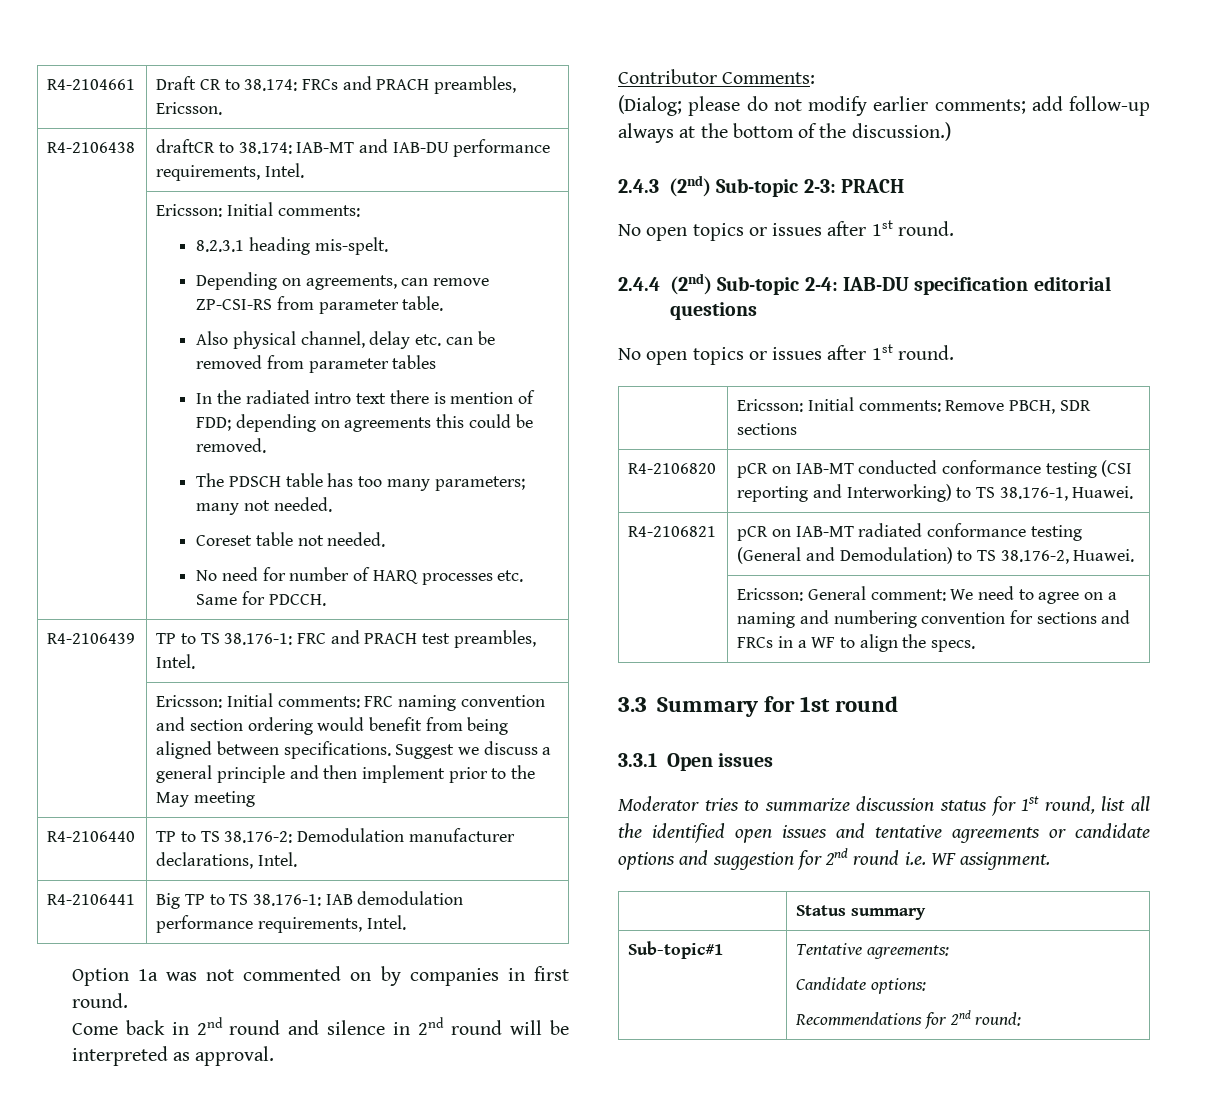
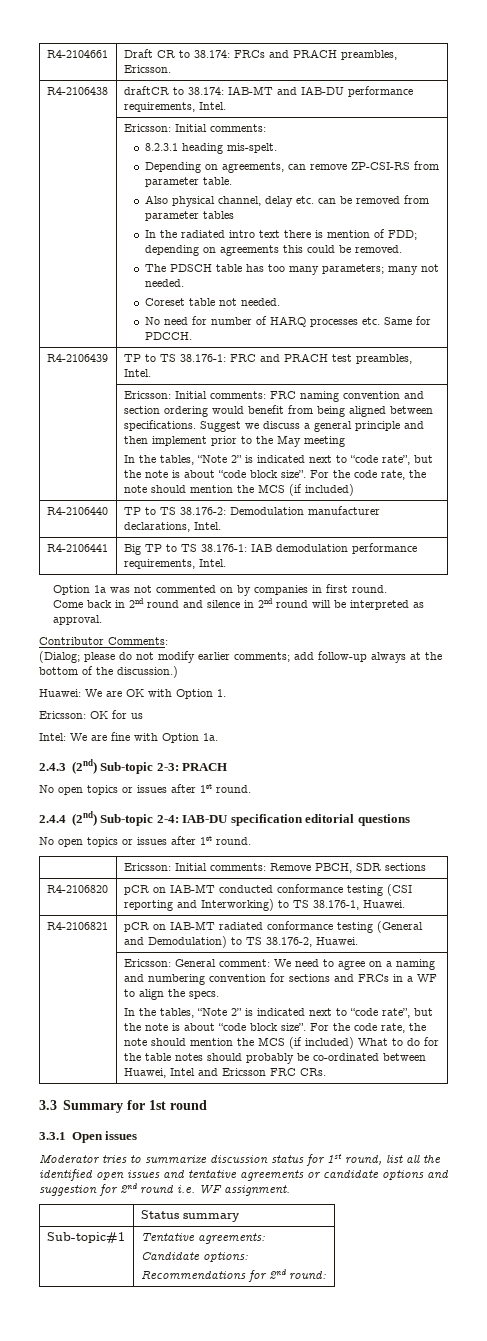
  Suggest we discuss a general principle and then implement prior to the May meeting
+ In the tables, “Note 2” is indicated next to “code rate”, but the note is about “code block size”. For the code rate, the note should mention the MCS (if included)
+ Huawei: We are OK with Option 1.
+ Ericsson: OK for us
+ Intel: We are fine with Option 1a.
+ In the tables, “Note 2” is indicated next to “code rate”, but the note is about “code block size”. For the code rate, the note should mention the MCS (if included) What to do for the table notes should probably be co-ordinated between Huawei, Intel and Ericsson FRC CRs.

